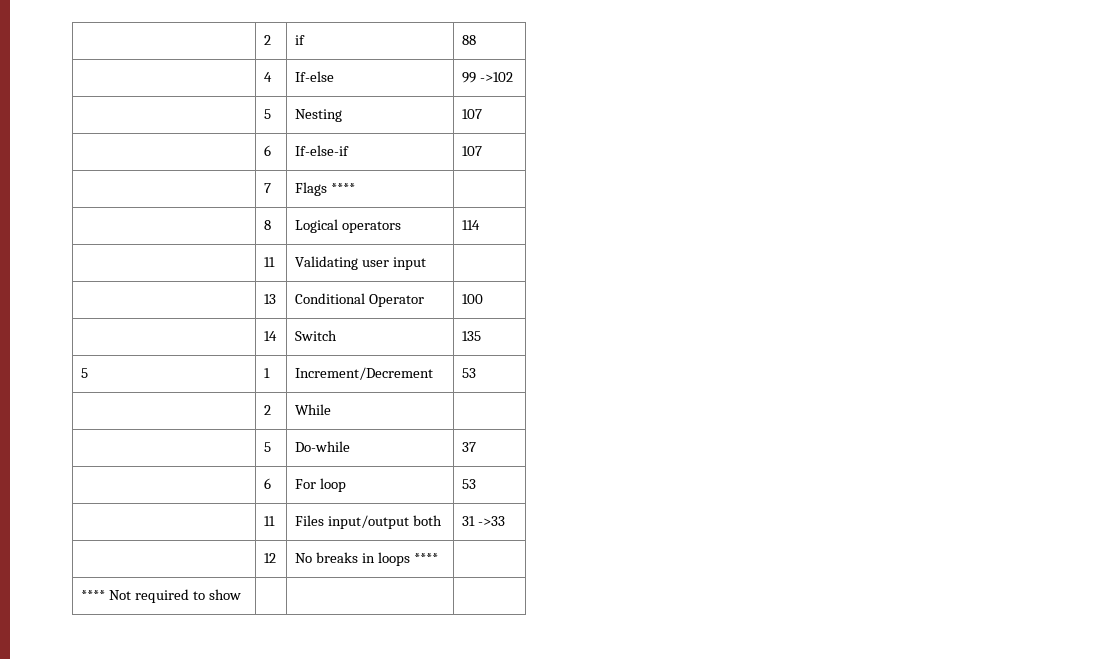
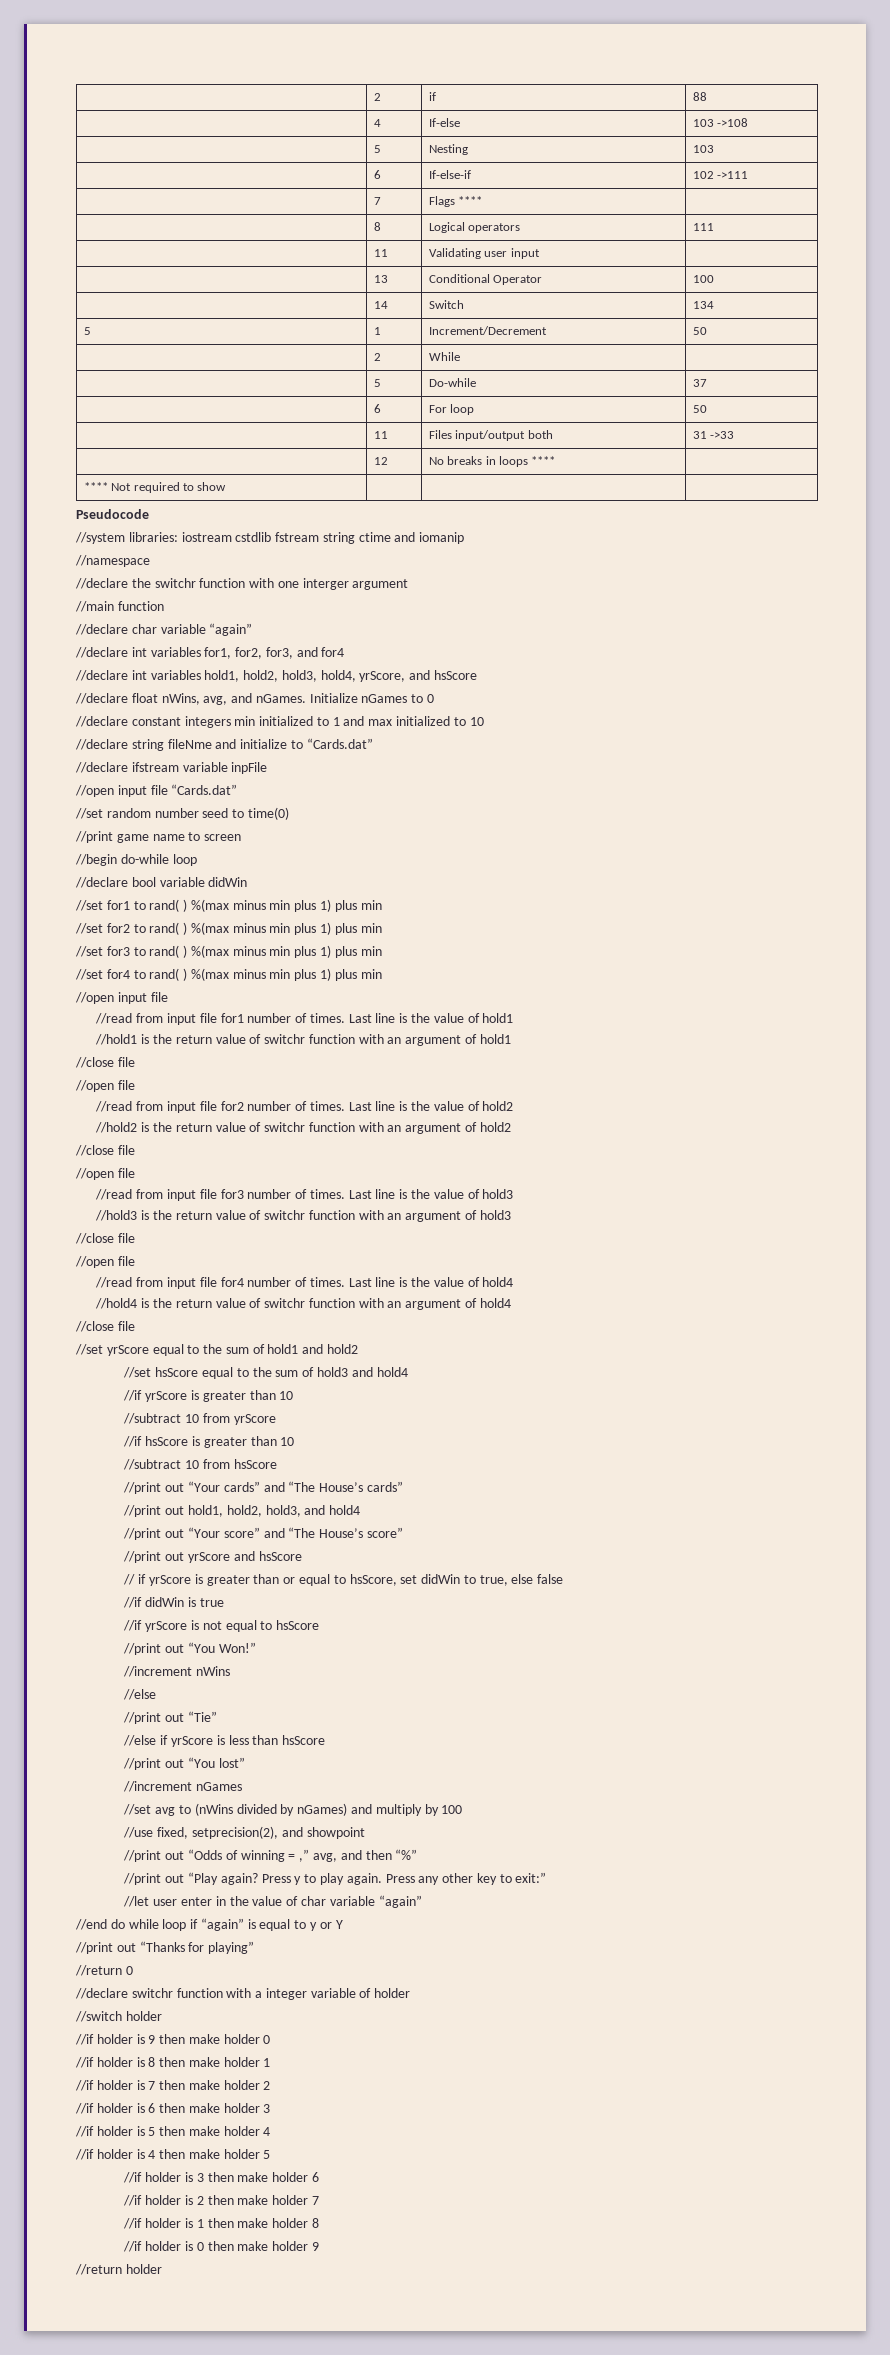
- | 4 | If-else | 99 ->102
+ | 4 | If-else | 103 ->108
- | 5 | Nesting | 107
+ | 5 | Nesting | 103
- | 6 | If-else-if | 107
+ | 6 | If-else-if | 102 ->111
- | 8 | Logical operators | 114
+ | 8 | Logical operators | 111
- | 14 | Switch | 135
+ | 14 | Switch | 134
- 5 | 1 | Increment/Decrement | 53
+ 5 | 1 | Increment/Decrement | 50
- | 6 | For loop | 53
+ | 6 | For loop | 50
+ Pseudocode
+ //system libraries: iostream cstdlib fstream string ctime and iomanip
+ //namespace
+ //declare the switchr function with one interger argument
+ //main function
+ //declare char variable “again”
+ //declare int variables for1, for2, for3, and for4
+ //declare int variables hold1, hold2, hold3, hold4, yrScore, and hsScore
+ //declare float nWins, avg, and nGames. Initialize nGames to 0
+ //declare constant integers min initialized to 1 and max initialized to 10
+ //declare string fileNme and initialize to “Cards.dat”
+ //declare ifstream variable inpFile
+ //open input file “Cards.dat”
+ //set random number seed to time(0)
+ //print game name to screen
+ //begin do-while loop
+ //declare bool variable didWin
+ //set for1 to rand( ) %(max minus min plus 1) plus min
+ //set for2 to rand( ) %(max minus min plus 1) plus min
+ //set for3 to rand( ) %(max minus min plus 1) plus min
+ //set for4 to rand( ) %(max minus min plus 1) plus min
+ //open input file
+ //read from input file for1 number of times. Last line is the value of hold1
+ //hold1 is the return value of switchr function with an argument of hold1
+ //close file
+ //open file
+ //read from input file for2 number of times. Last line is the value of hold2
+ //hold2 is the return value of switchr function with an argument of hold2
+ //close file
+ //open file
+ //read from input file for3 number of times. Last line is the value of hold3
+ //hold3 is the return value of switchr function with an argument of hold3
+ //close file
+ //open file
+ //read from input file for4 number of times. Last line is the value of hold4
+ //hold4 is the return value of switchr function with an argument of hold4
+ //close file
+ //set yrScore equal to the sum of hold1 and hold2
+ //set hsScore equal to the sum of hold3 and hold4
+ //if yrScore is greater than 10
+ //subtract 10 from yrScore
+ //if hsScore is greater than 10
+ //subtract 10 from hsScore
+ //print out “Your cards” and “The House’s cards”
+ //print out hold1, hold2, hold3, and hold4
+ //print out “Your score” and “The House’s score”
+ //print out yrScore and hsScore
+ // if yrScore is greater than or equal to hsScore, set didWin to true, else false
+ //if didWin is true
+ //if yrScore is not equal to hsScore
+ //print out “You Won!”
+ //increment nWins
+ //else
+ //print out “Tie”
+ //else if yrScore is less than hsScore
+ //print out “You lost”
+ //increment nGames
+ //set avg to (nWins divided by nGames) and multiply by 100
+ //use fixed, setprecision(2), and showpoint
+ //print out “Odds of winning = ,” avg, and then “%”
+ //print out “Play again? Press y to play again. Press any other key to exit:”
+ //let user enter in the value of char variable “again”
+ //end do while loop if “again” is equal to y or Y
+ //print out “Thanks for playing”
+ //return 0
+ //declare switchr function with a integer variable of holder
+ //switch holder
+ //if holder is 9 then make holder 0
+ //if holder is 8 then make holder 1
+ //if holder is 7 then make holder 2
+ //if holder is 6 then make holder 3
+ //if holder is 5 then make holder 4
+ //if holder is 4 then make holder 5
+ //if holder is 3 then make holder 6
+ //if holder is 2 then make holder 7
+ //if holder is 1 then make holder 8
+ //if holder is 0 then make holder 9
+ //return holder

